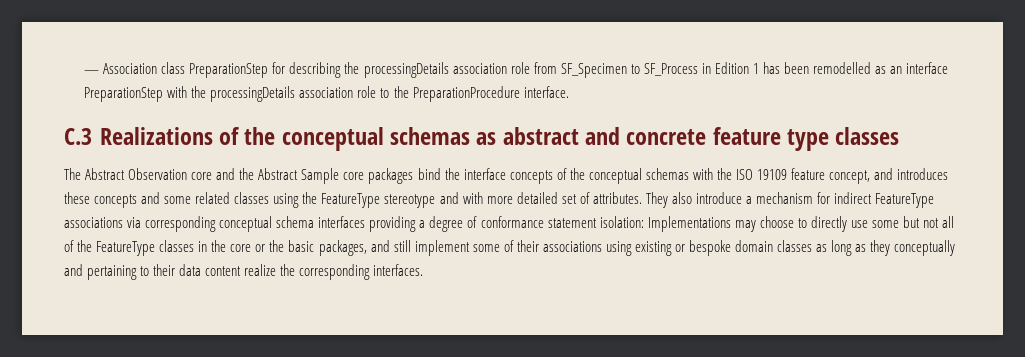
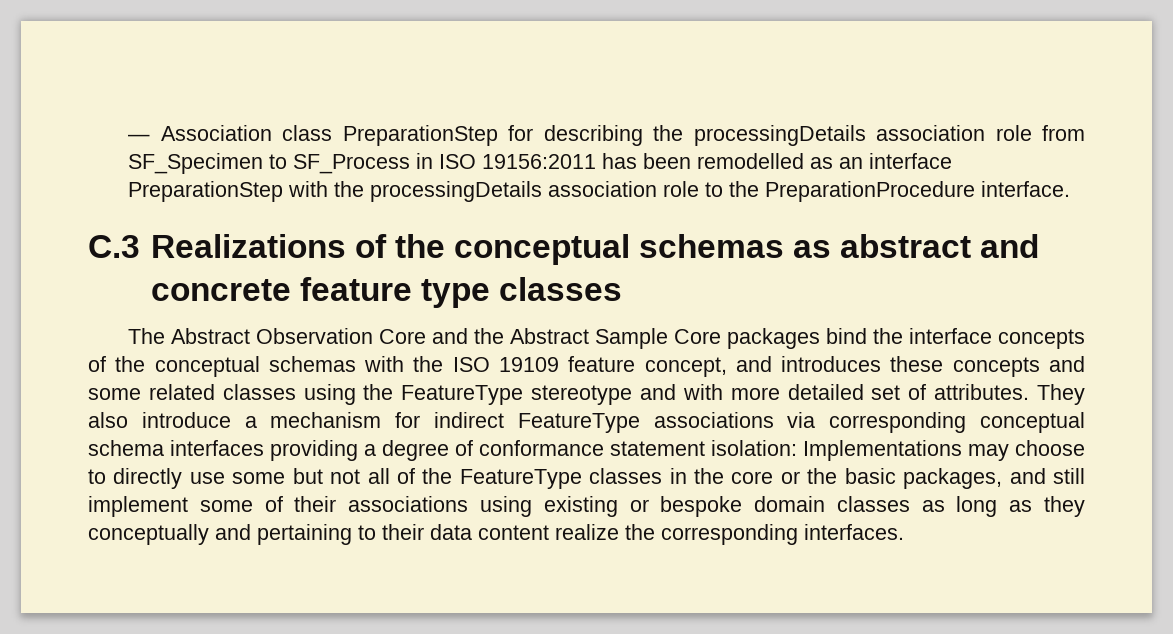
- — Association class PreparationStep for describing the processingDetails association role from SF_Specimen to SF_Process in Edition 1 has been remodelled as an interface PreparationStep with the processingDetails association role to the PreparationProcedure interface.
+ — Association class PreparationStep for describing the processingDetails association role from SF_Specimen to SF_Process in ISO 19156:2011 has been remodelled as an interface PreparationStep with the processingDetails association role to the PreparationProcedure interface.
- The Abstract Observation core and the Abstract Sample core packages bind the interface concepts of the conceptual schemas with the ISO 19109 feature concept, and introduces these concepts and some related classes using the FeatureType stereotype and with more detailed set of attributes.
+ The Abstract Observation Core and the Abstract Sample Core packages bind the interface concepts of the conceptual schemas with the ISO 19109 feature concept, and introduces these concepts and some related classes using the FeatureType stereotype and with more detailed set of attributes.

